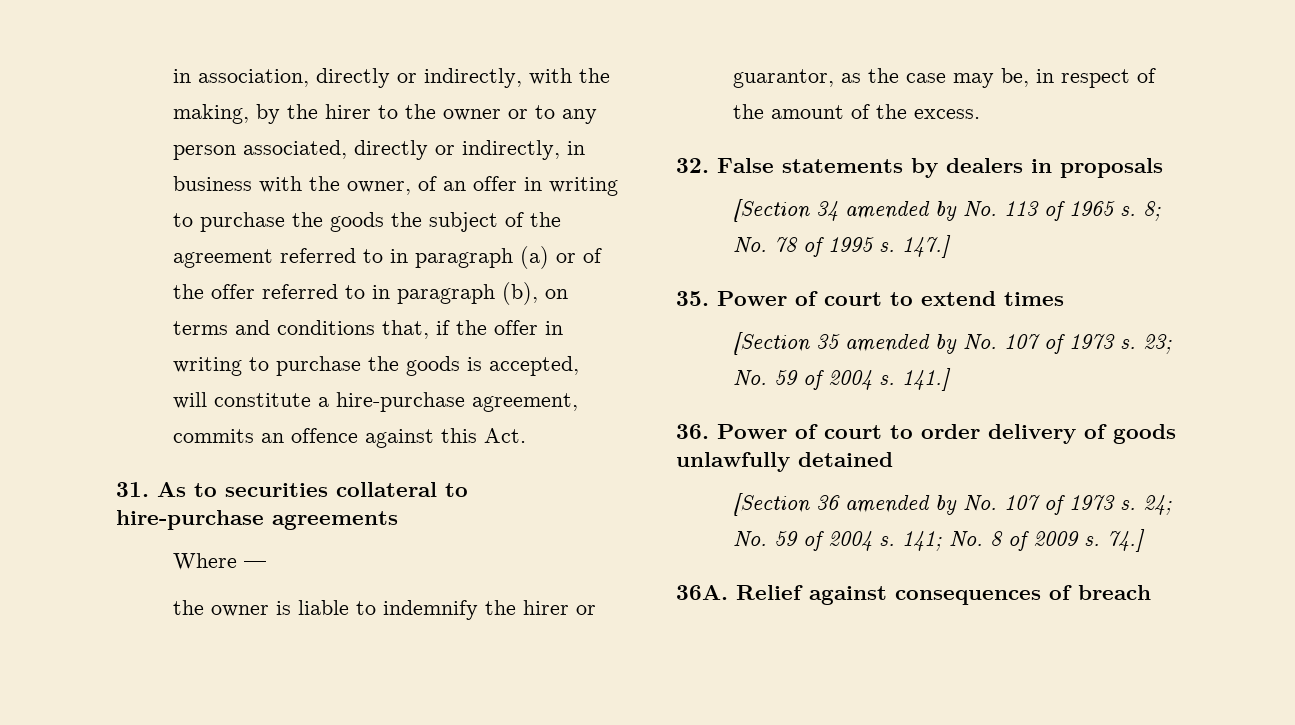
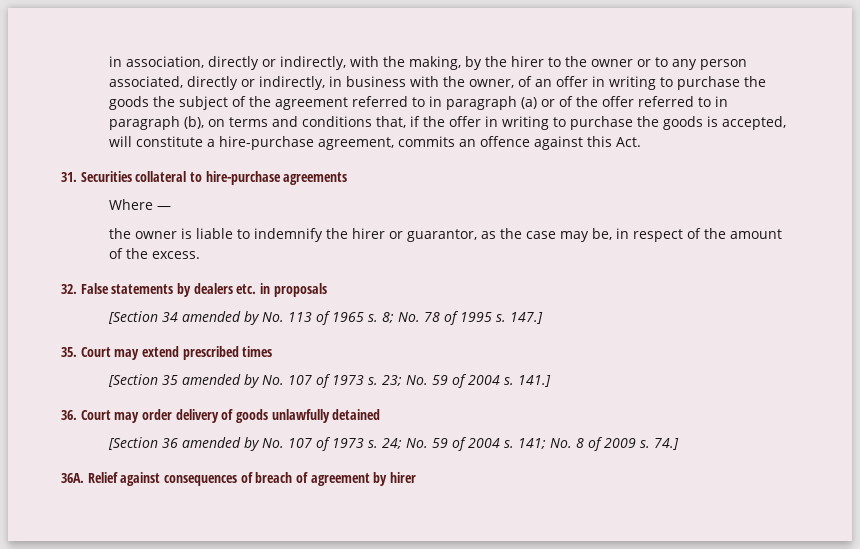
- 31. As to securities collateral to hire-purchase agreements
+ 31. Securities collateral to hire-purchase agreements
- 32. False statements by dealers in proposals
+ 32. False statements by dealers etc. in proposals
- 35. Power of court to extend times
+ 35. Court may extend prescribed times
- 36. Power of court to order delivery of goods unlawfully detained
+ 36. Court may order delivery of goods unlawfully detained
- Relief against consequences of breach
+ Relief against consequences of breach of agreement by hirer

